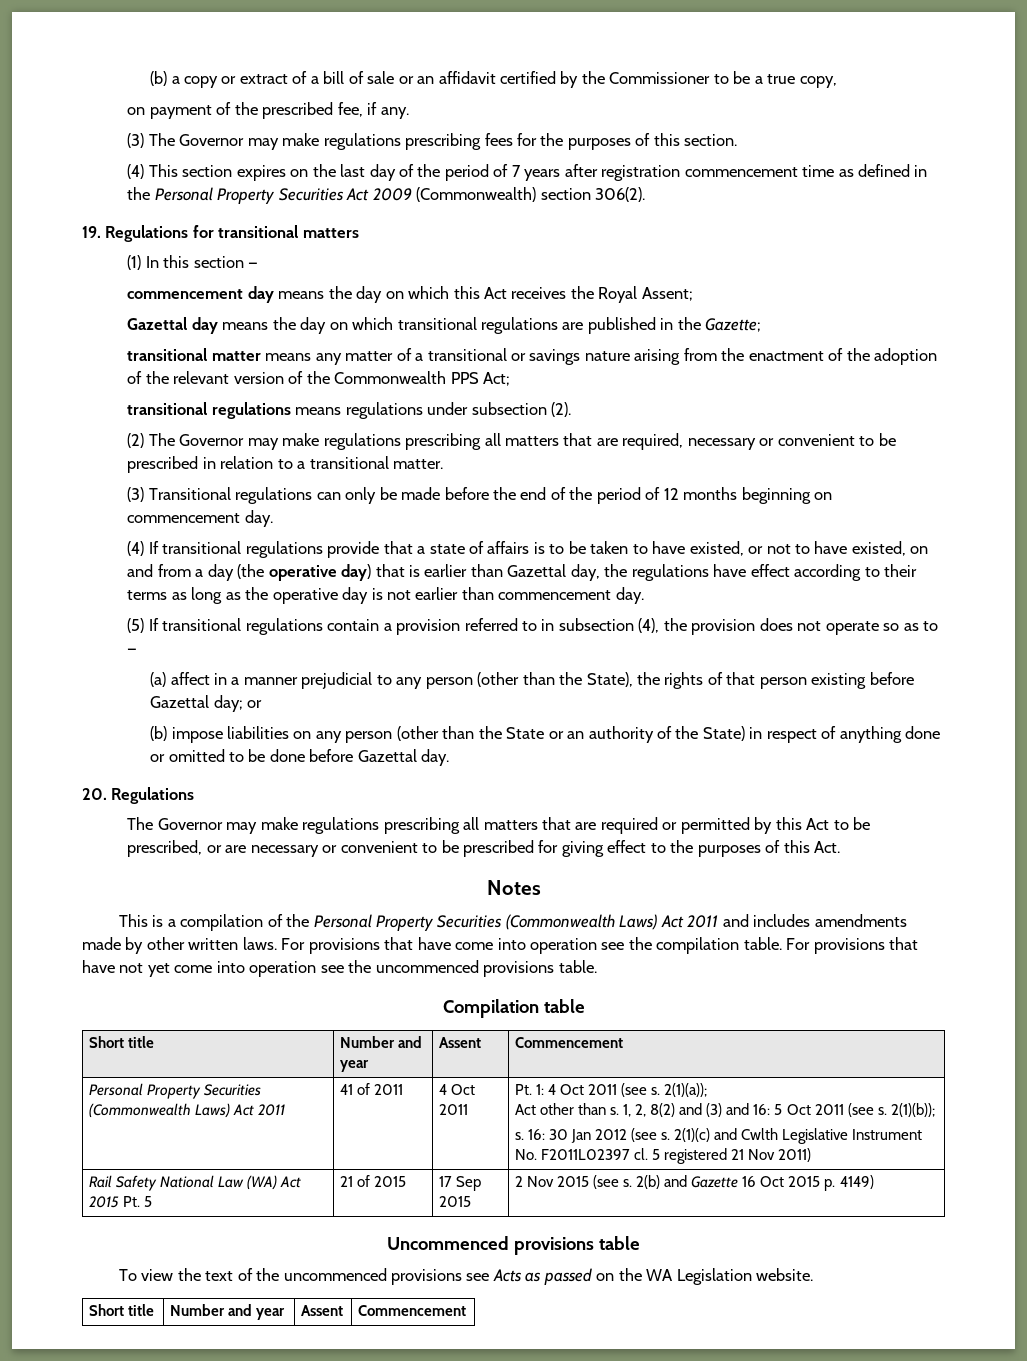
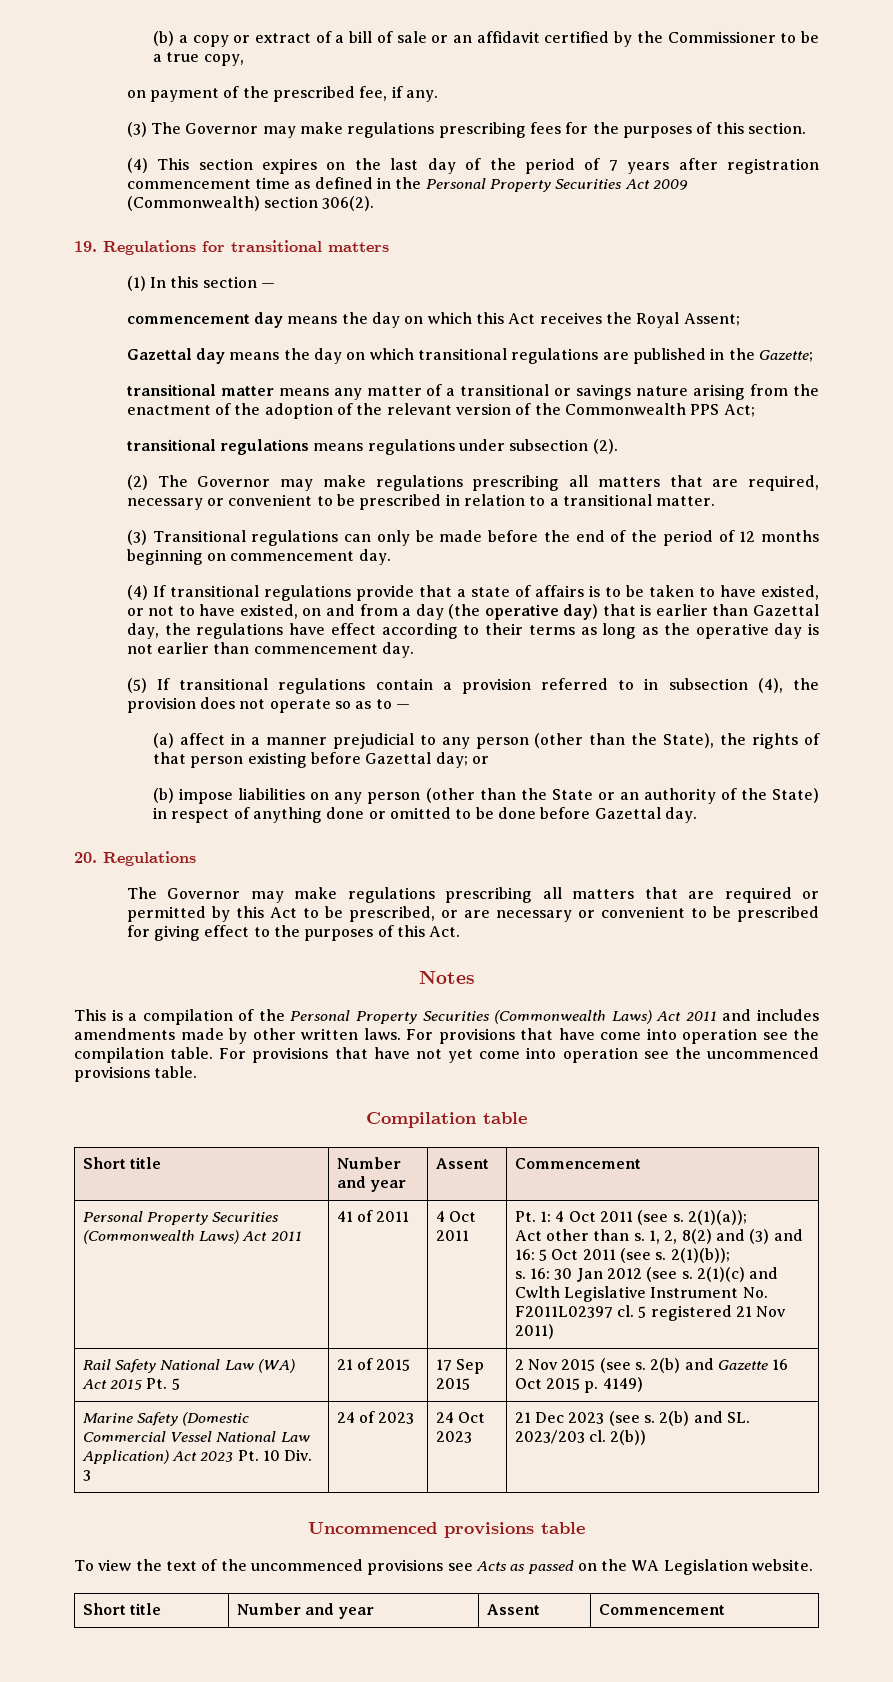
+ Marine Safety (Domestic Commercial Vessel National Law Application) Act 2023 Pt. 10 Div. 3 | 24 of 2023 | 24 Oct 2023 | 21 Dec 2023 (see s. 2(b) and SL. 2023/203 cl. 2(b))

